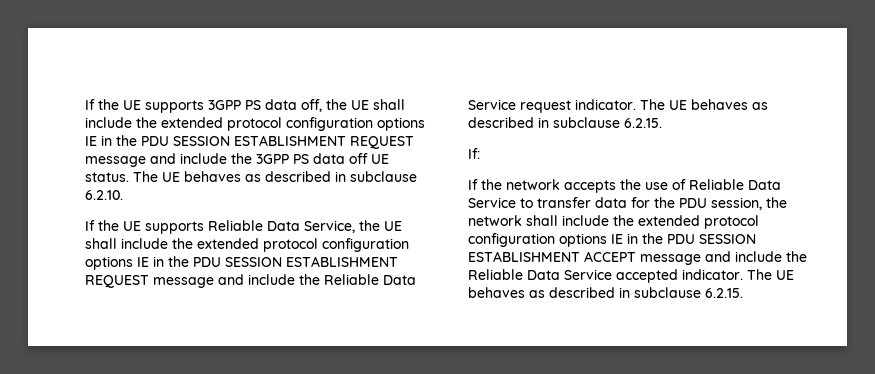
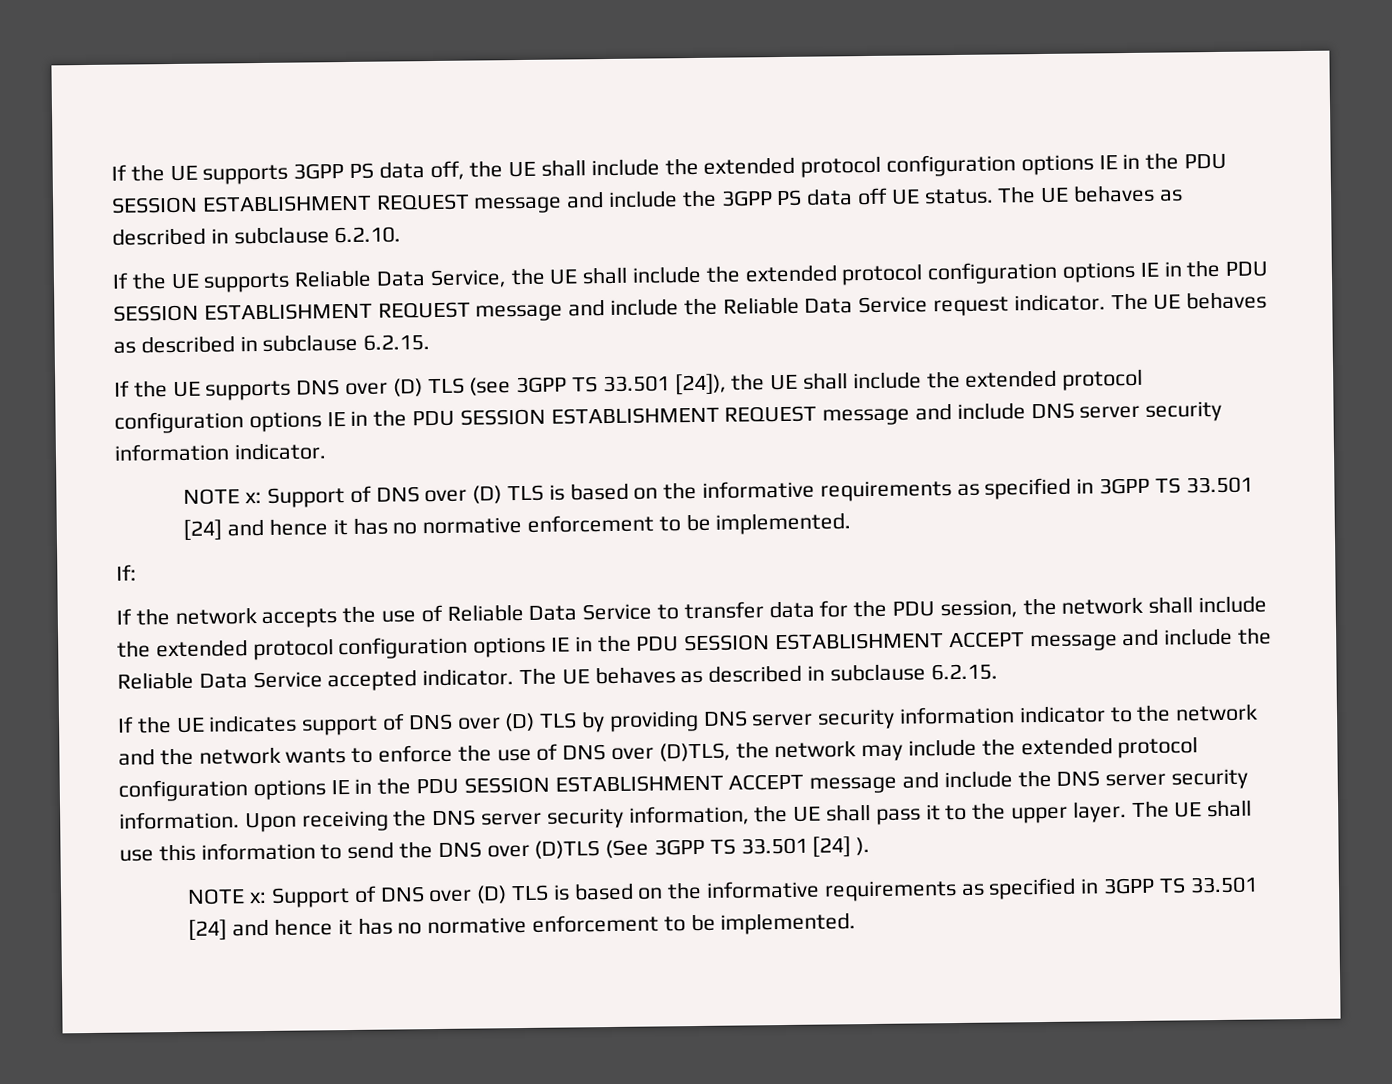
+ If the UE supports DNS over (D) TLS (see 3GPP TS 33.501 [24]), the UE shall include the extended protocol configuration options IE in the PDU SESSION ESTABLISHMENT REQUEST message and include DNS server security information indicator.
+ NOTE x: Support of DNS over (D) TLS is based on the informative requirements as specified in 3GPP TS 33.501 [24] and hence it has no normative enforcement to be implemented.
+ If the UE indicates support of DNS over (D) TLS by providing DNS server security information indicator to the network and the network wants to enforce the use of DNS over (D)TLS, the network may include the extended protocol configuration options IE in the PDU SESSION ESTABLISHMENT ACCEPT message and include the DNS server security information. Upon receiving the DNS server security information, the UE shall pass it to the upper layer. The UE shall use this information to send the DNS over (D)TLS (See 3GPP TS 33.501 [24] ).
+ NOTE x: Support of DNS over (D) TLS is based on the informative requirements as specified in 3GPP TS 33.501 [24] and hence it has no normative enforcement to be implemented.

